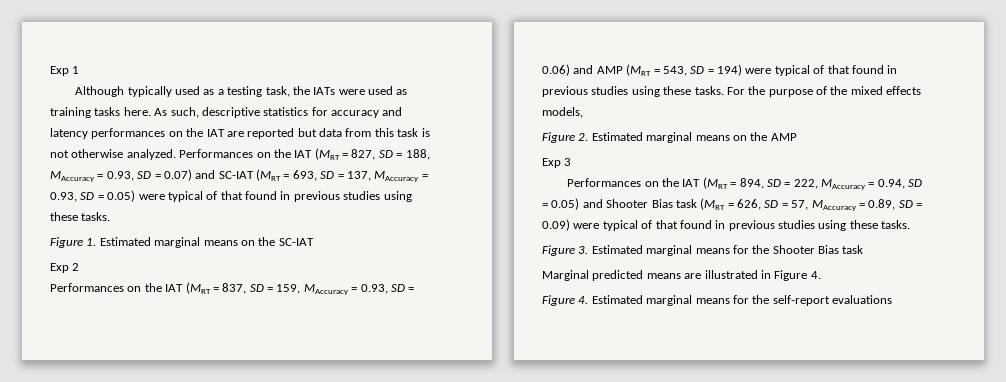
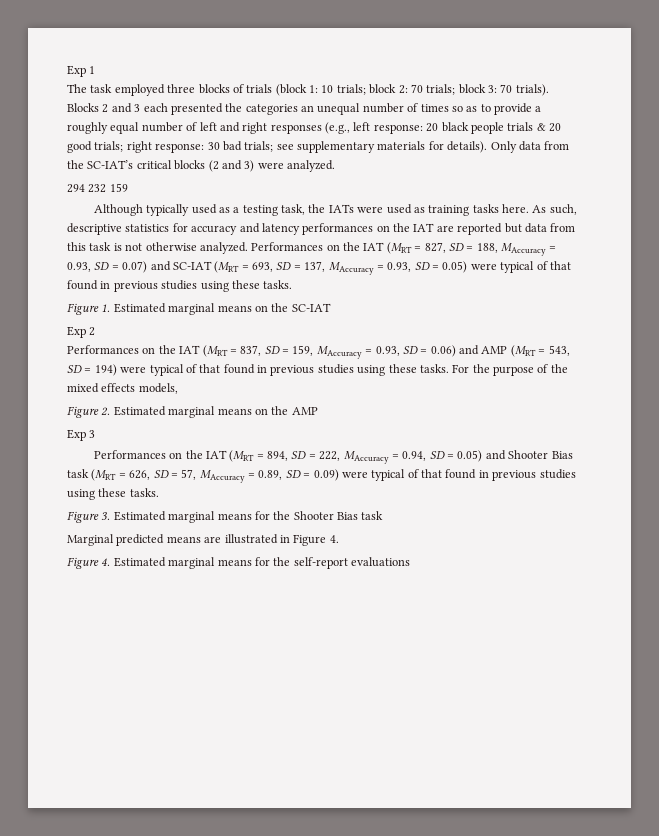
+ The task employed three blocks of trials (block 1: 10 trials; block 2: 70 trials; block 3: 70 trials). Blocks 2 and 3 each presented the categories an unequal number of times so as to provide a roughly equal number of left and right responses (e.g., left response: 20 black people trials & 20 good trials; right response: 30 bad trials; see supplementary materials for details). Only data from the SC-IAT’s critical blocks (2 and 3) were analyzed.
+ 294 232 159

